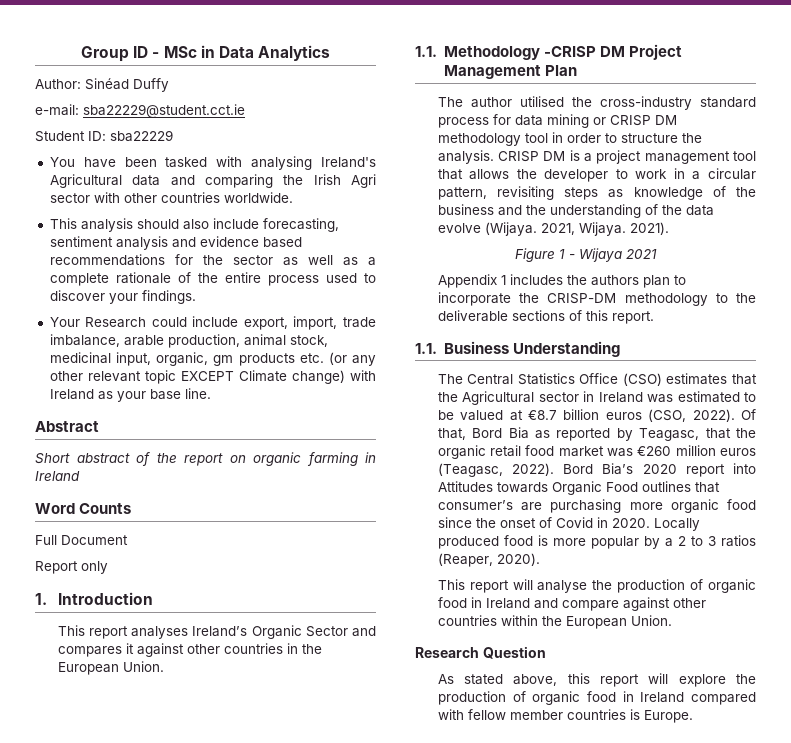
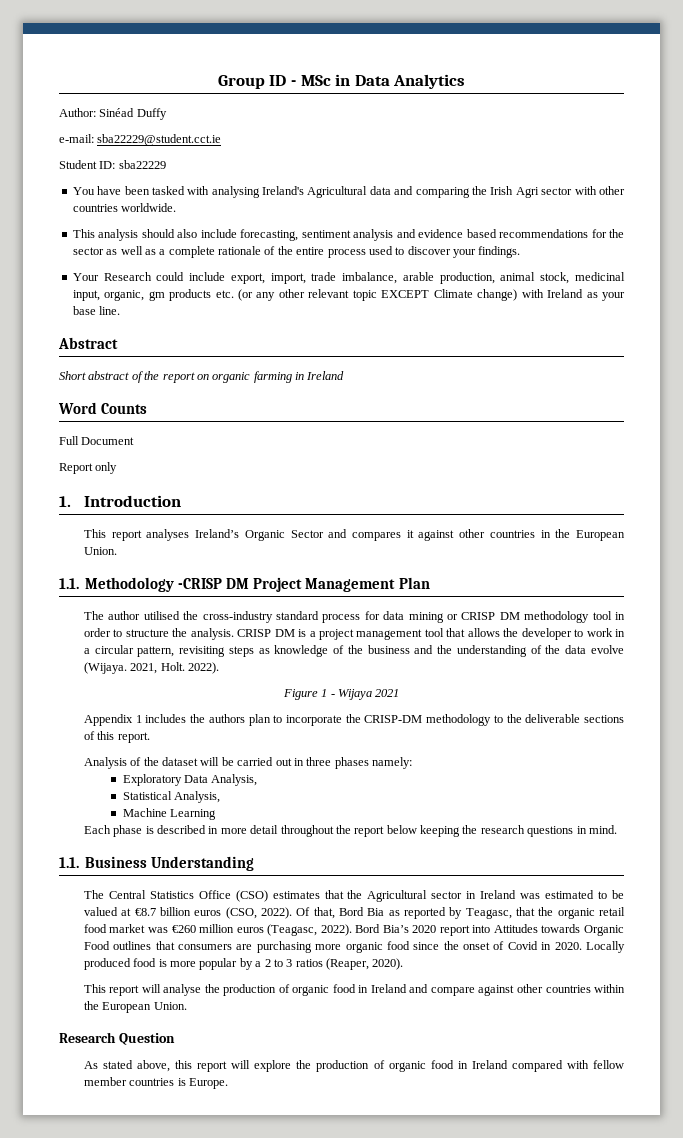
- 2021, Wijaya. 2021).
+ 2021, Holt. 2022).
+ Analysis of the dataset will be carried out in three phases namely:
+ Exploratory Data Analysis,
+ Statistical Analysis,
+ Machine Learning
+ Each phase is described in more detail throughout the report below keeping the research questions in mind.
- Bord Bia’s 2020 report into Attitudes towards Organic Food outlines that consumer’s are purchasing more organic food since the onset of Covid in 2020.
+ Bord Bia’s 2020 report into Attitudes towards Organic Food outlines that consumers are purchasing more organic food since the onset of Covid in 2020.

